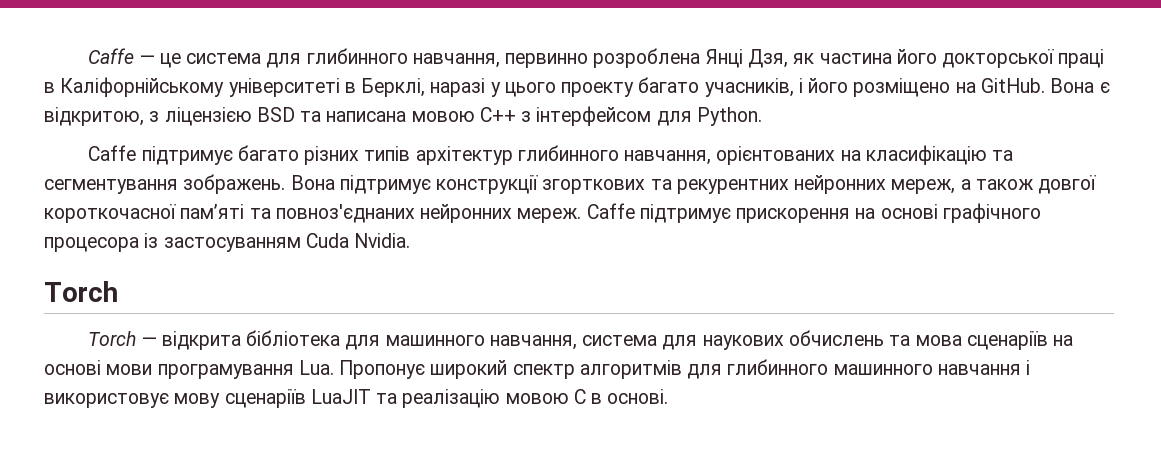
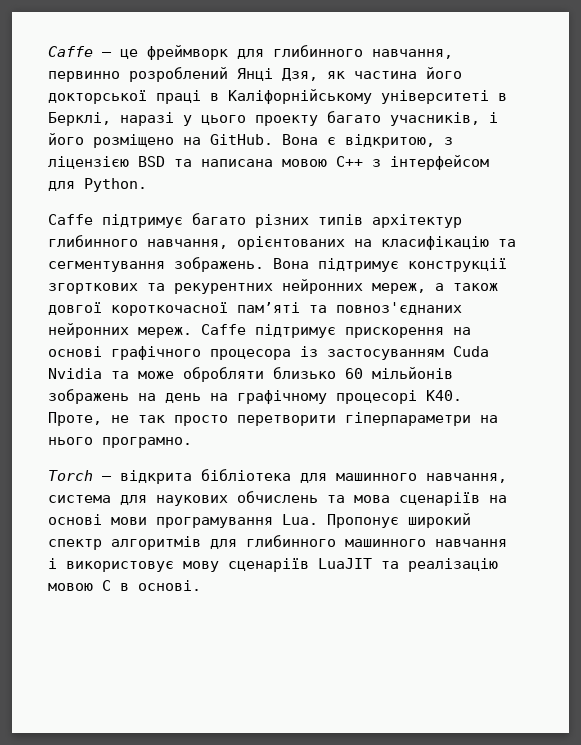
- Caffe — це система для глибинного навчання, первинно розроблена Янці Дзя, як частина його докторської праці в Каліфорнійському університеті в Берклі, наразі у цього проекту багато учасників, і його розміщено на GitHub.
+ Caffe — це фреймворк для глибинного навчання, первинно розроблений Янці Дзя, як частина його докторської праці в Каліфорнійському університеті в Берклі, наразі у цього проекту багато учасників, і його розміщено на GitHub.
- Caffe підтримує прискорення на основі графічного процесора із застосуванням Cudа Nvidia.
- Torch
+ Caffe підтримує прискорення на основі графічного процесора із застосуванням Cudа Nvidia та може обробляти близько 60 мільйонів зображень на день на графічному процесорі K40. Проте, не так просто перетворити гіперпараметри на нього програмно.

